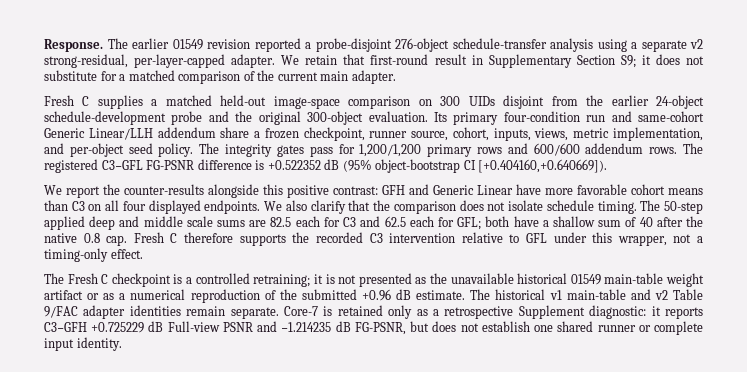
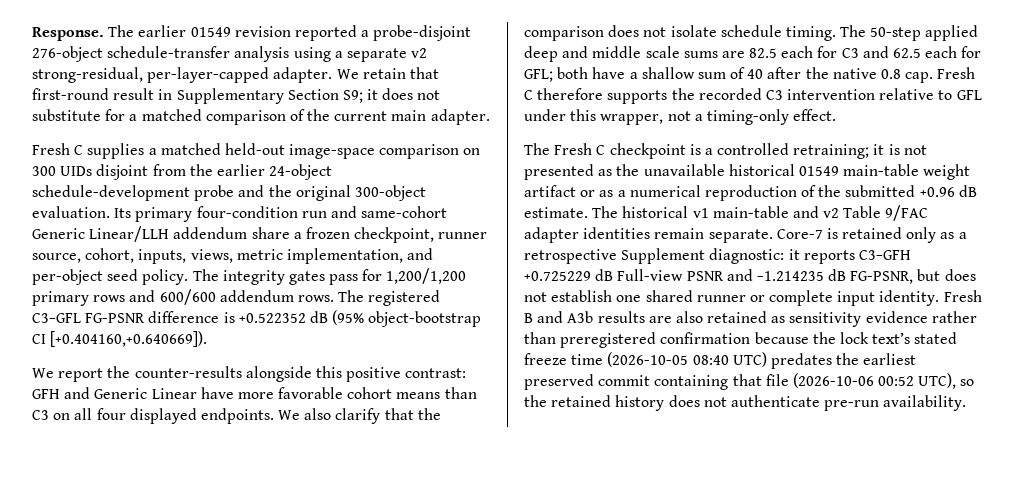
+ Fresh B and A3b results are also retained as sensitivity evidence rather than preregistered confirmation because the lock text’s stated freeze time (2026-10-05 08:40 UTC) predates the earliest preserved commit containing that file (2026-10-06 00:52 UTC), so the retained history does not authenticate pre-run availability.

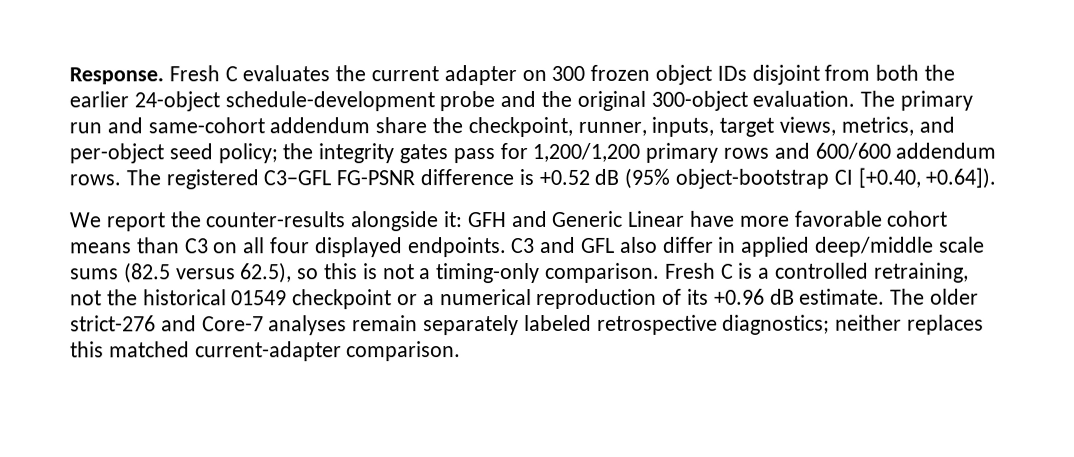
- The earlier 01549 revision reported a probe-disjoint 276-object schedule-transfer analysis using a separate v2 strong-residual, per-layer-capped adapter. We retain that first-round result in Supplementary Section S9; it does not substitute for a matched comparison of the current main adapter.
- Fresh C supplies a matched held-out image-space comparison on 300 UIDs disjoint from the earlier 24-object schedule-development probe and the original 300-object evaluation.
+ Fresh C evaluates the current adapter on 300 frozen object IDs disjoint from both the earlier 24-object schedule-development probe and the original 300-object evaluation.
- Its primary four-condition run and same-cohort Generic Linear/LLH addendum share a frozen checkpoint, runner source, cohort, inputs, views, metric implementation, and per-object seed policy. The integrity gates pass for 1,200/1,200 primary rows and 600/600 addendum rows.
+ The primary run and same-cohort addendum share the checkpoint, runner, inputs, target views, metrics, and per-object seed policy; the integrity gates pass for 1,200/1,200 primary rows and 600/600 addendum rows.
- The registered C3−GFL FG-PSNR difference is +0.522352 dB (95% object-bootstrap CI [+0.404160,+0.640669]).
+ The registered C3−GFL FG-PSNR difference is +0.52 dB (95% object-bootstrap CI [+0.40, +0.64]).
- We report the counter-results alongside this positive contrast: GFH and Generic Linear have more favorable cohort means than C3 on all four displayed endpoints.
+ We report the counter-results alongside it: GFH and Generic Linear have more favorable cohort means than C3 on all four displayed endpoints.
- We also clarify that the comparison does not isolate schedule timing. The 50-step applied deep and middle scale sums are 82.5 each for C3 and 62.5 each for GFL; both have a shallow sum of 40 after the native 0.8 cap. Fresh C therefore supports the recorded C3 intervention relative to GFL under this wrapper, not a timing-only effect.
- The Fresh C checkpoint is a controlled retraining; it is not presented as the unavailable historical 01549 main-table weight artifact or as a numerical reproduction of the submitted +0.96 dB estimate.
+ C3 and GFL also differ in applied deep/middle scale sums (82.5 versus 62.5), so this is not a timing-only comparison. Fresh C is a controlled retraining, not the historical 01549 checkpoint or a numerical reproduction of its +0.96 dB estimate.
- The historical v1 main-table and v2 Table 9/FAC adapter identities remain separate. Core-7 is retained only as a retrospective Supplement diagnostic: it reports C3−GFH +0.725229 dB Full-view PSNR and −1.214235 dB FG-PSNR, but does not establish one shared runner or complete input identity. Fresh B and A3b results are also retained as sensitivity evidence rather than preregistered confirmation because the lock text’s stated freeze time (2026-10-05 08:40 UTC) predates the earliest preserved commit containing that file (2026-10-06 00:52 UTC), so the retained history does not authenticate pre-run availability.
+ The older strict-276 and Core-7 analyses remain separately labeled retrospective diagnostics; neither replaces this matched current-adapter comparison.

